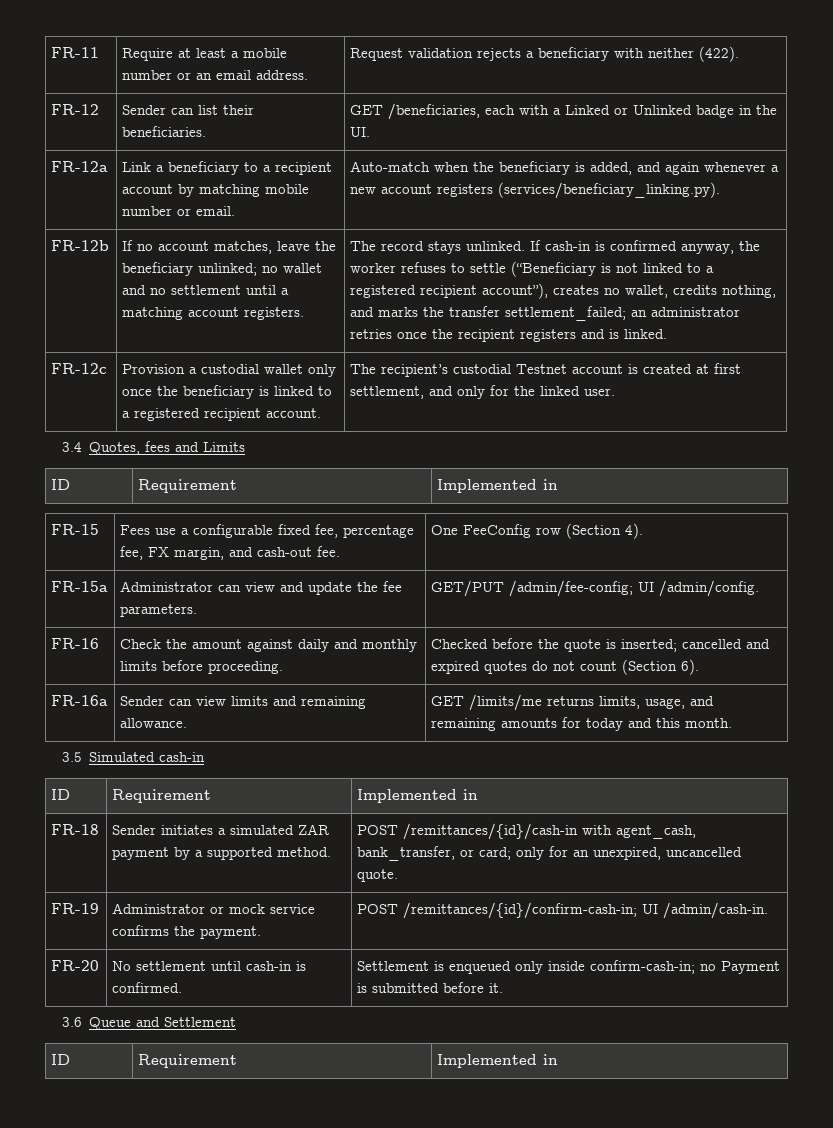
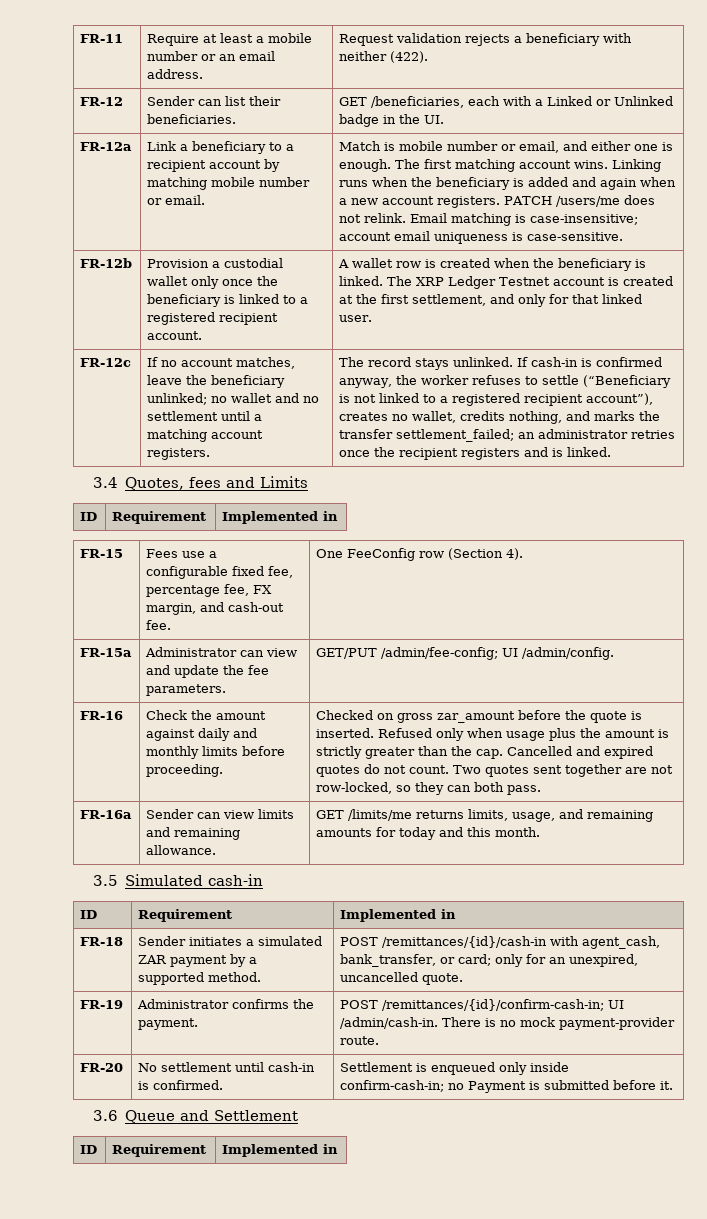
- Auto-match when the beneficiary is added, and again whenever a new account registers (services/beneficiary_linking.py).
- FR-12b
+ Match is mobile number or email, and either one is enough. The first matching account wins. Linking runs when the beneficiary is added and again when a new account registers. PATCH /users/me does not relink. Email matching is case-insensitive; account email uniqueness is case-sensitive.
+ FR-12b | Provision a custodial wallet only once the beneficiary is linked to a registered recipient account. | A wallet row is created when the beneficiary is linked. The XRP Ledger Testnet account is created at the first settlement, and only for that linked user.
+ FR-12c
- FR-12c | Provision a custodial wallet only once the beneficiary is linked to a registered recipient account. | The recipient’s custodial Testnet account is created at first settlement, and only for the linked user.
- Checked before the quote is inserted; cancelled and expired quotes do not count (Section 6).
+ Checked on gross zar_amount before the quote is inserted. Refused only when usage plus the amount is strictly greater than the cap. Cancelled and expired quotes do not count. Two quotes sent together are not row-locked, so they can both pass.
- FR-19 | Administrator or mock service confirms the payment. | POST /remittances/{id}/confirm-cash-in; UI /admin/cash-in.
+ FR-19 | Administrator confirms the payment. | POST /remittances/{id}/confirm-cash-in; UI /admin/cash-in. There is no mock payment-provider route.

